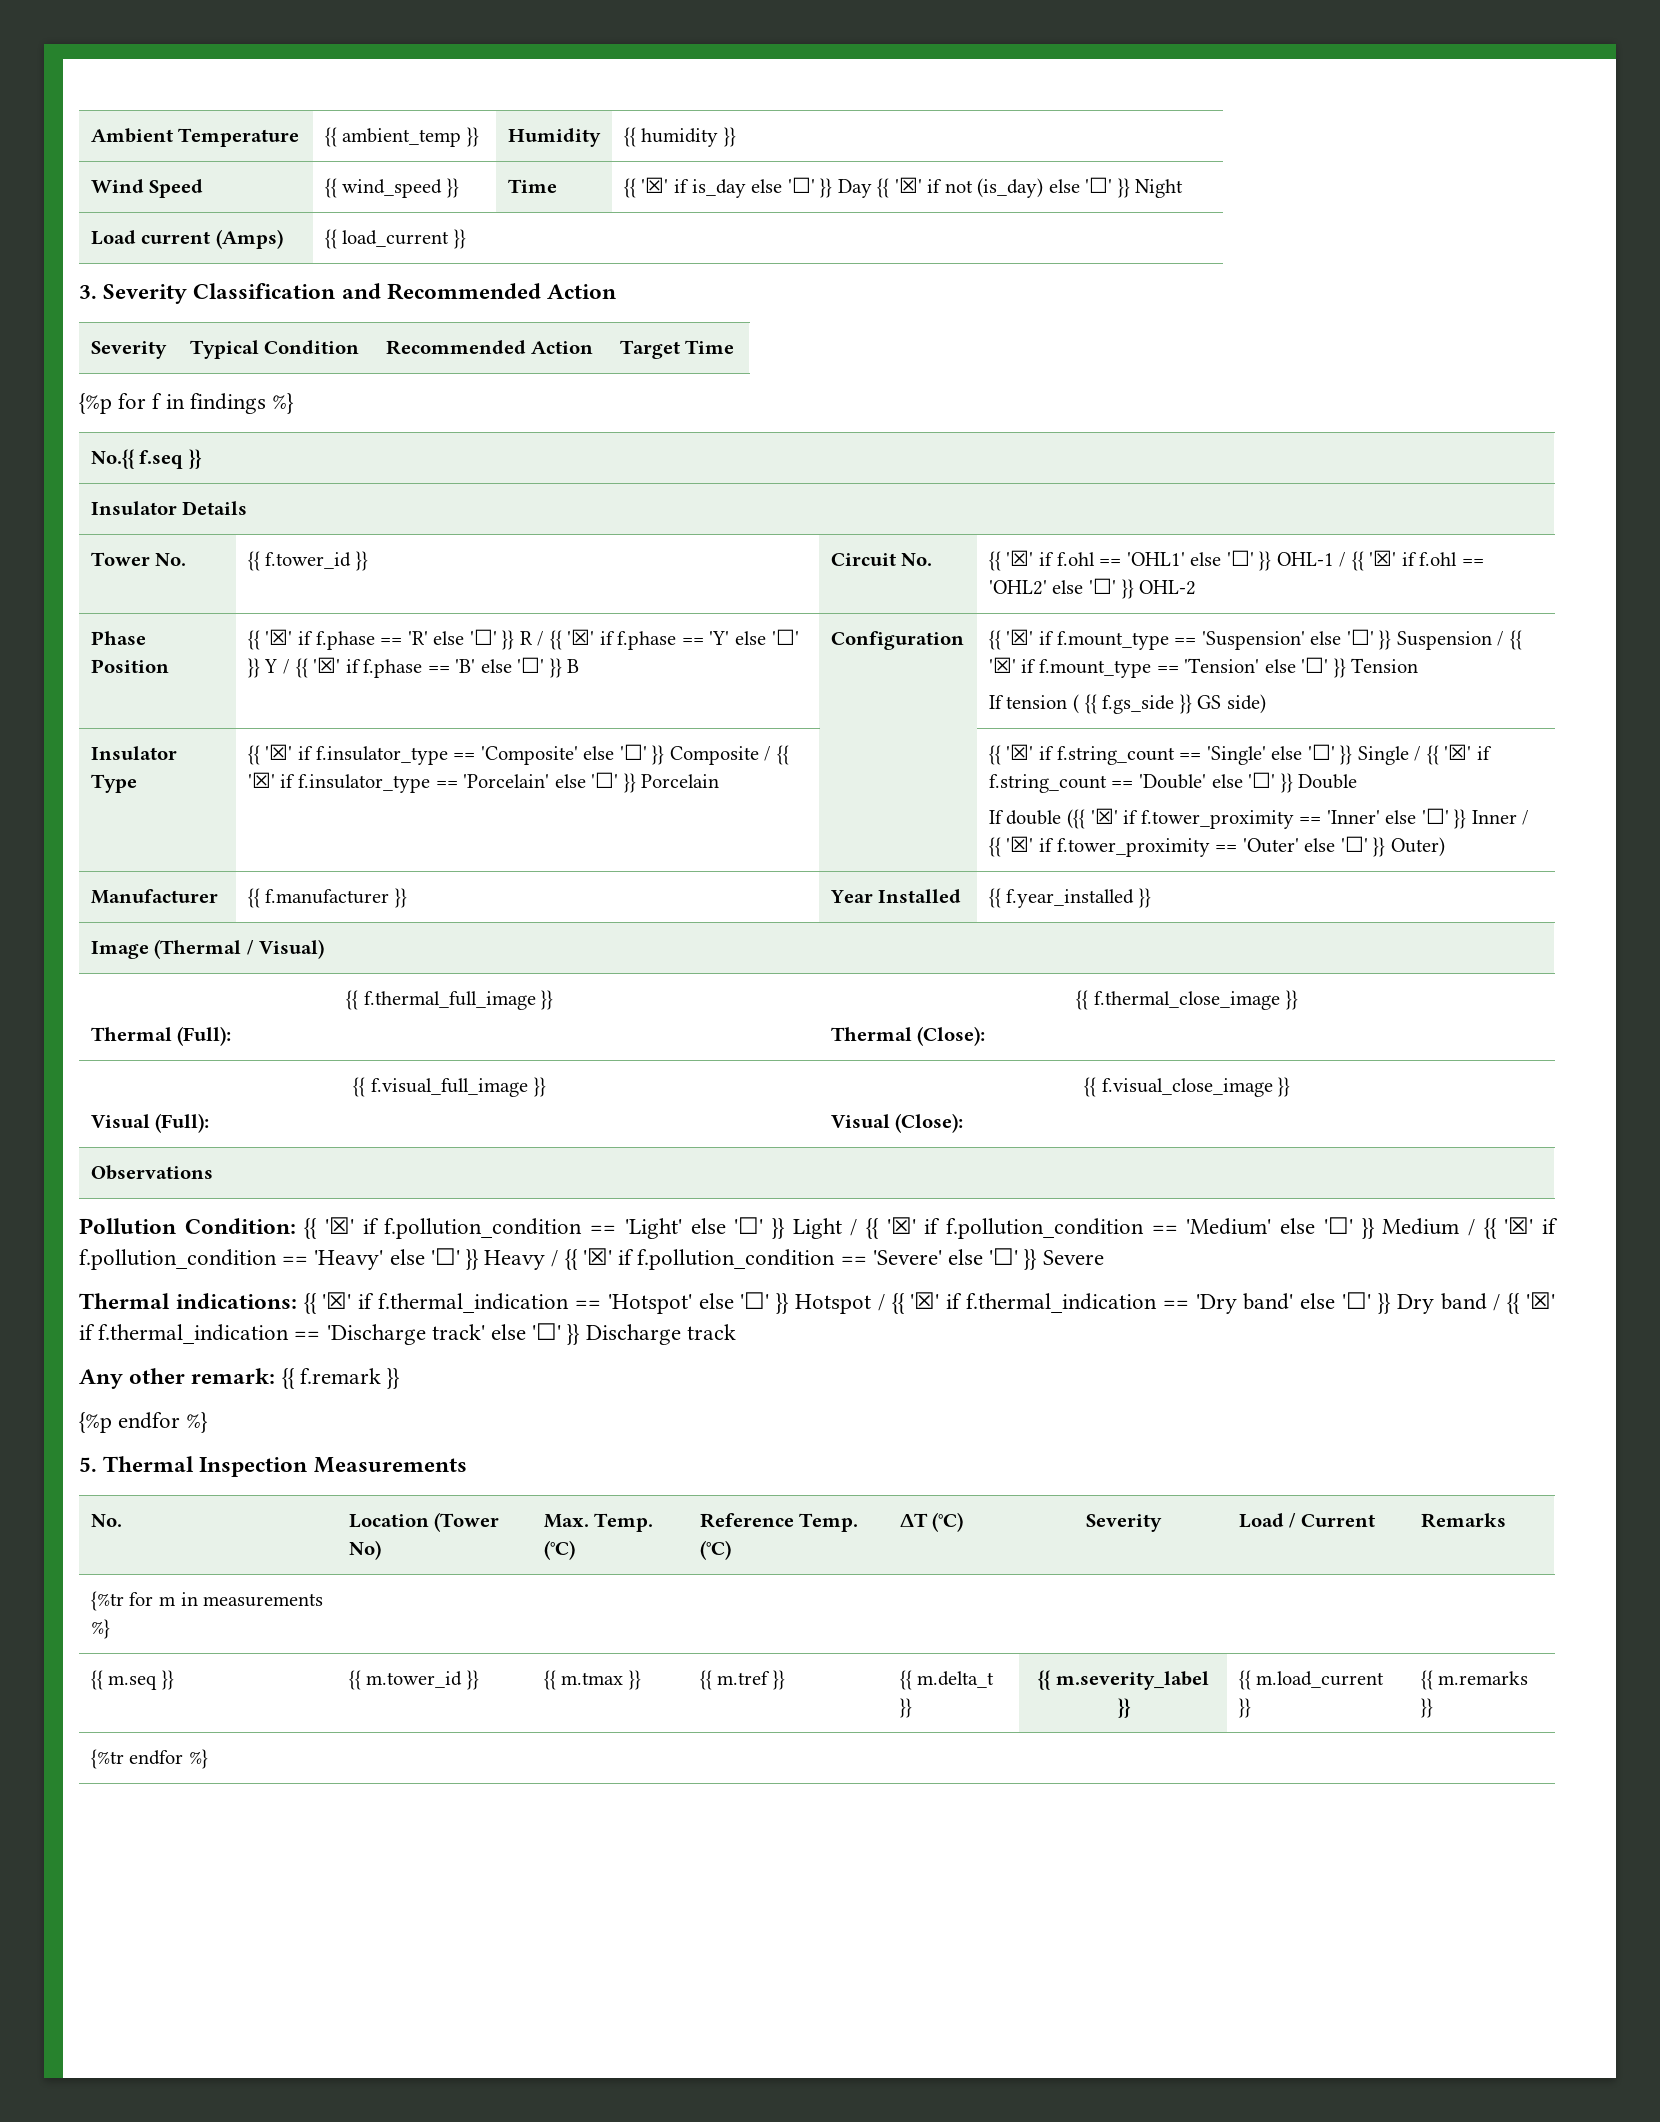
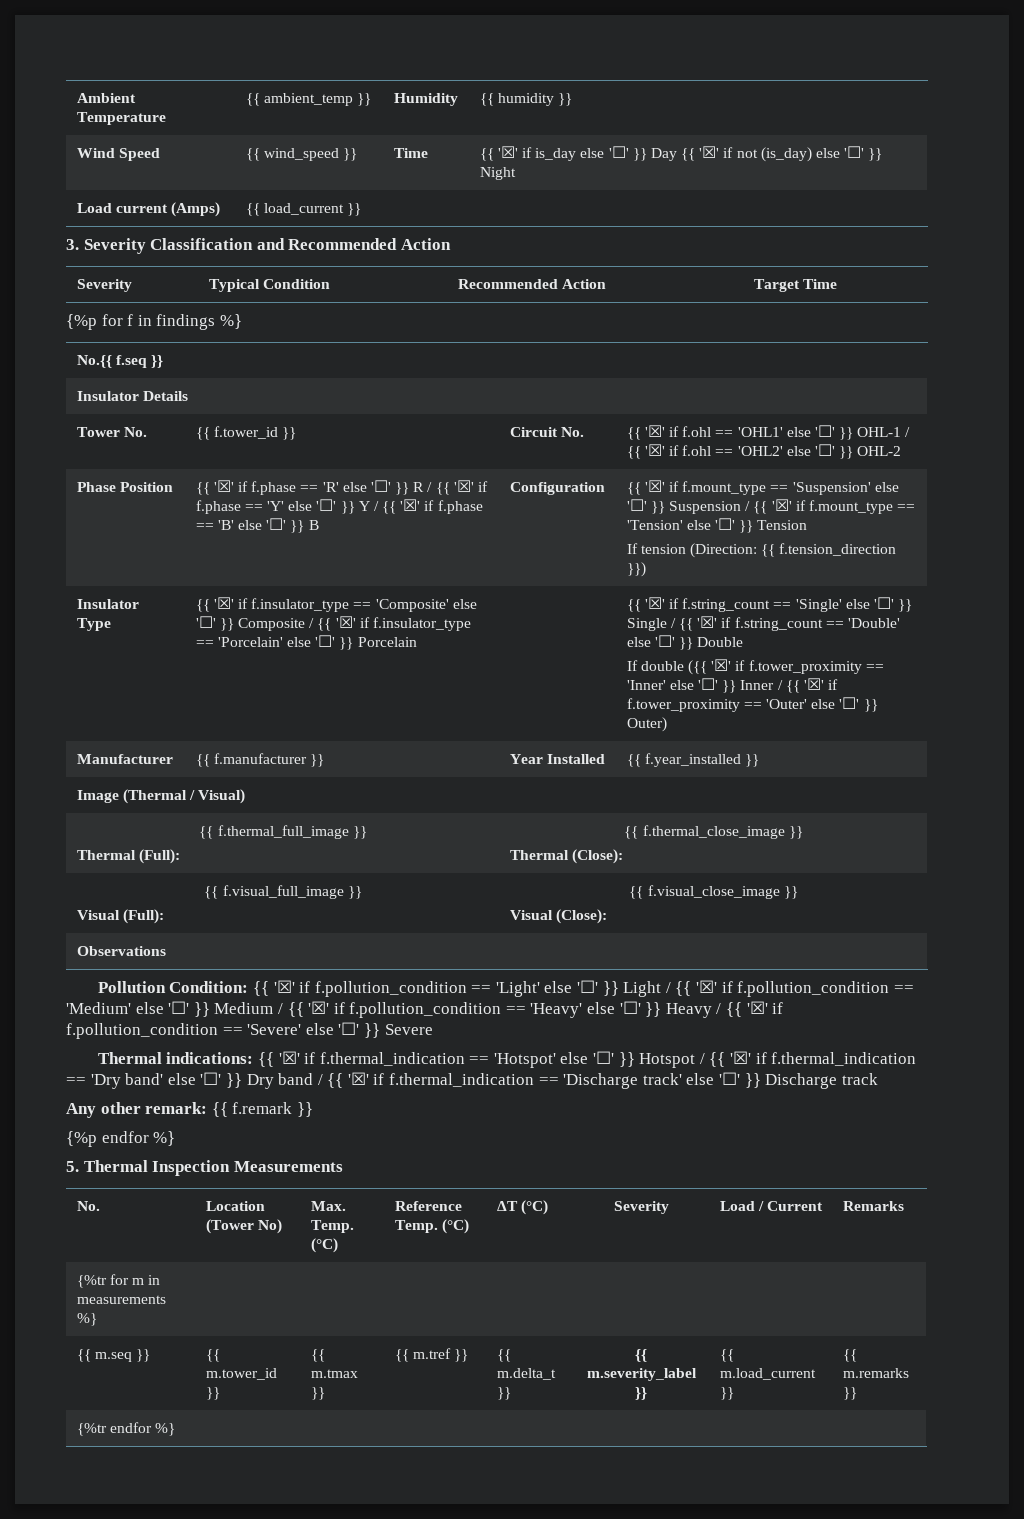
- If tension ( {{ f.gs_side }} GS side)
+ If tension (Direction: {{ f.tension_direction }})

